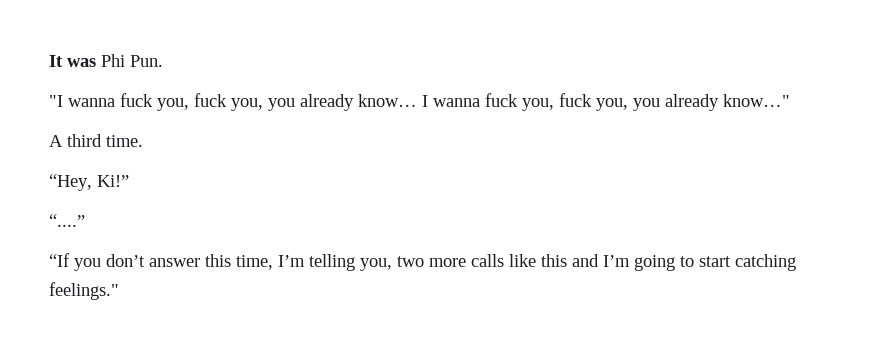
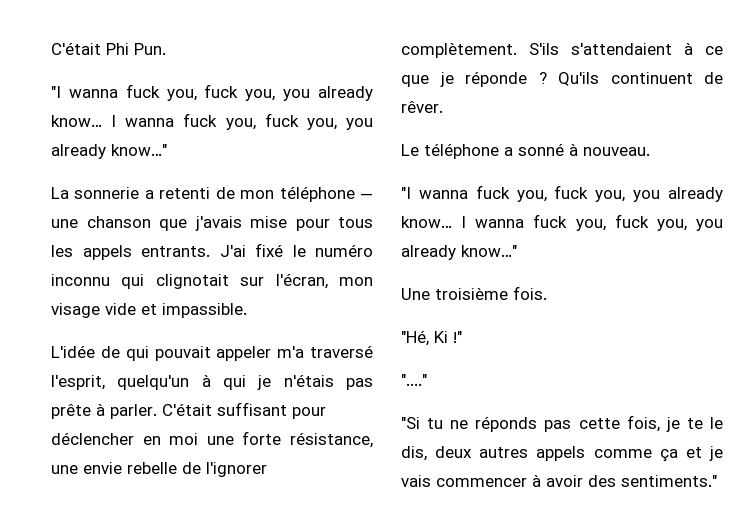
- It was Phi Pun.
+ C'était Phi Pun.
- A third time.
- “Hey, Ki!”
- “....”
- “If you don’t answer this time, I’m telling you, two more calls like this and I’m going to start catching feelings."
+ La sonnerie a retenti de mon téléphone — une chanson que j'avais mise pour tous les appels entrants. J'ai fixé le numéro inconnu qui clignotait sur l'écran, mon visage vide et impassible.
+ L'idée de qui pouvait appeler m'a traversé l'esprit, quelqu'un à qui je n'étais pas prête à parler. C'était suffisant pour déclencher en moi une forte résistance, une envie rebelle de l'ignorer complètement. S'ils s'attendaient à ce que je réponde ? Qu'ils continuent de rêver.
+ Le téléphone a sonné à nouveau.
+ "I wanna fuck you, fuck you, you already know… I wanna fuck you, fuck you, you already know…"
+ Une troisième fois.
+ "Hé, Ki !"
+ "...."
+ "Si tu ne réponds pas cette fois, je te le dis, deux autres appels comme ça et je vais commencer à avoir des sentiments."

